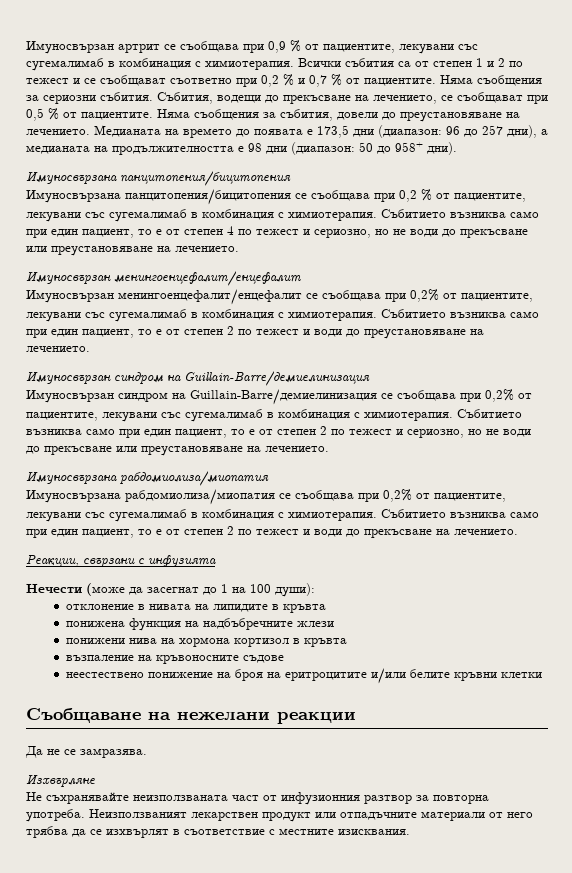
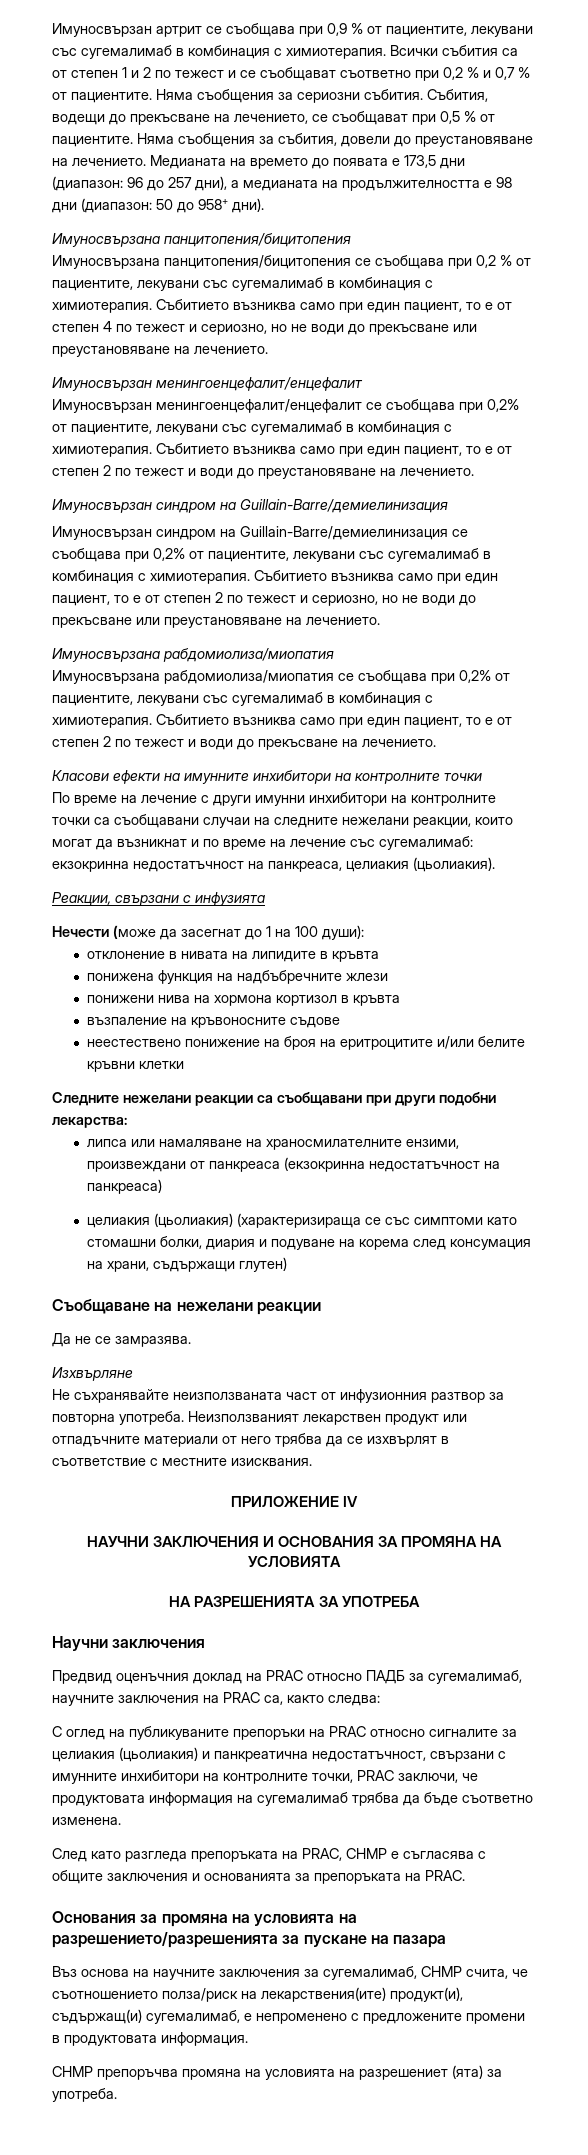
+ Класови ефекти на имунните инхибитори на контролните точки
+ По време на лечение с други имунни инхибитори на контролните точки са съобщавани случаи на следните нежелани реакции, които могат да възникнат и по време на лечение със сугемалимаб: екзокринна недостатъчност на панкреаса, целиакия (цьолиакия).
+ Следните нежелани реакции са съобщавани при други подобни лекарства:
+ липса или намаляване на храносмилателните ензими, произвеждани от панкреаса (екзокринна недостатъчност на панкреаса)
+ целиакия (цьолиакия) (характеризираща се със симптоми като стомашни болки, диария и подуване на корема след консумация на храни, съдържащи глутен)
+ ПРИЛОЖЕНИЕ IV
+ НАУЧНИ ЗАКЛЮЧЕНИЯ И ОСНОВАНИЯ ЗА ПРОМЯНА НА УСЛОВИЯТА
+ НА РАЗРЕШЕНИЯТА ЗА УПОТРЕБА
+ Научни заключения
+ Предвид оценъчния доклад на PRAC относно ПАДБ за сугемалимаб, научните заключения на PRAC са, както следва:
+ С оглед на публикуваните препоръки на PRAC относно сигналите за целиакия (цьолиакия) и панкреатична недостатъчност, свързани с имунните инхибитори на контролните точки, PRAC заключи, че продуктовата информация на сугемалимаб трябва да бъде съответно изменена.
+ След като разгледа препоръката на PRAC, CHMP е съгласява с общите заключения и основанията за препоръката на PRAC.
+ Основания за промяна на условията на разрешението/разрешенията за пускане на пазара
+ Въз основа на научните заключения за сугемалимаб, CHMP счита, че съотношението полза/риск на лекарствения(ите) продукт(и), съдържащ(и) сугемалимаб, е непроменено с предложените промени в продуктовата информация.
+ CHMP препоръчва промяна на условията на разрешениет (ята) за употреба.

